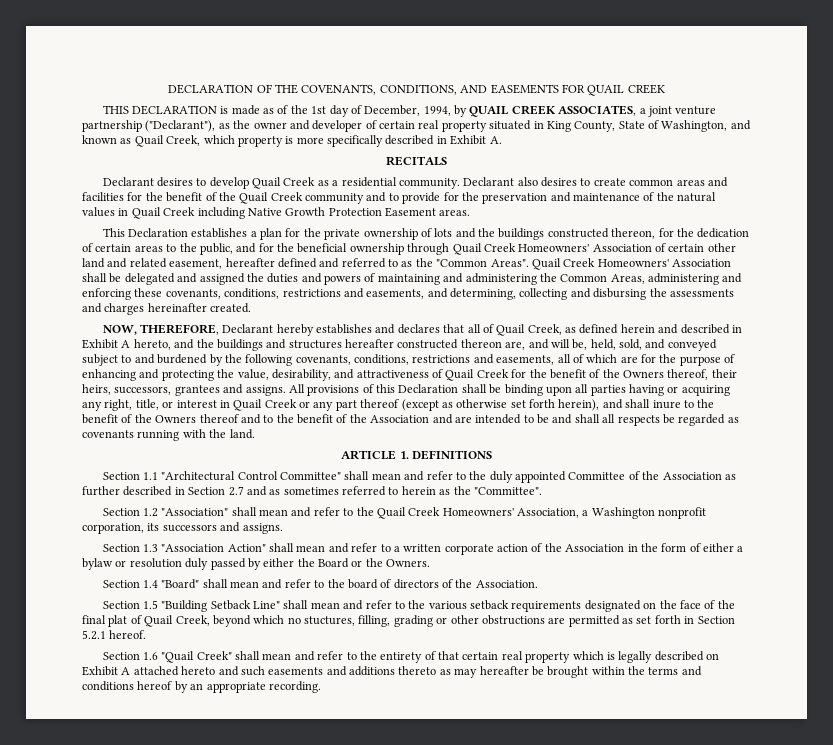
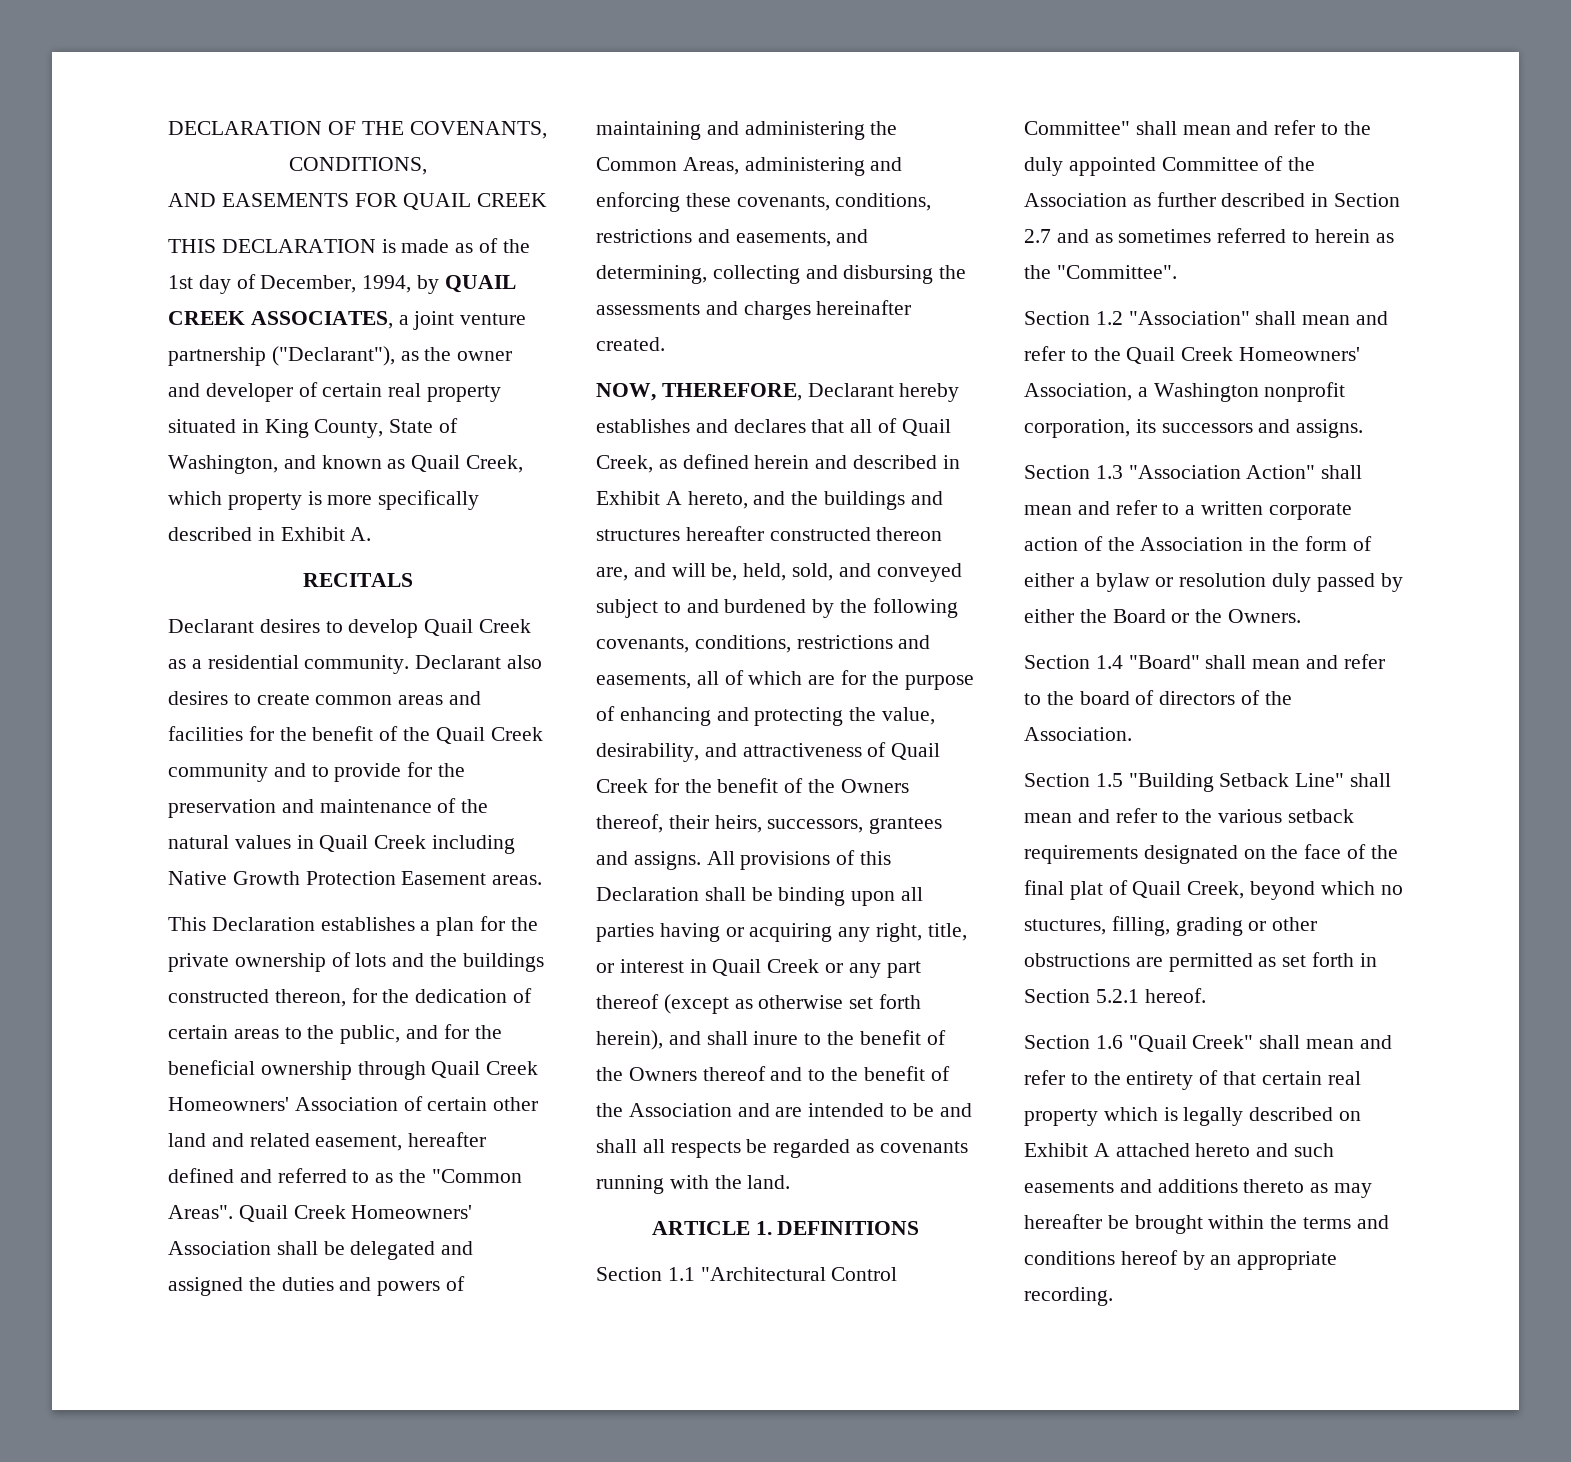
- DECLARATION OF THE COVENANTS, CONDITIONS, AND EASEMENTS FOR QUAIL CREEK
+ DECLARATION OF THE COVENANTS, CONDITIONS,
+ AND EASEMENTS FOR QUAIL CREEK

